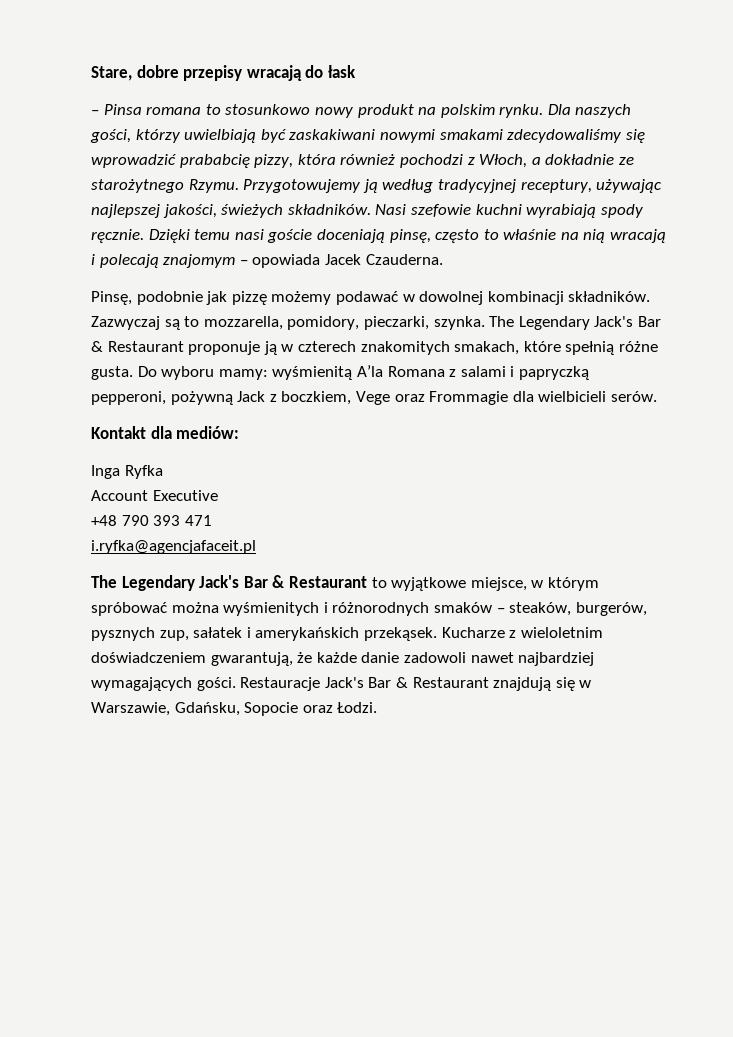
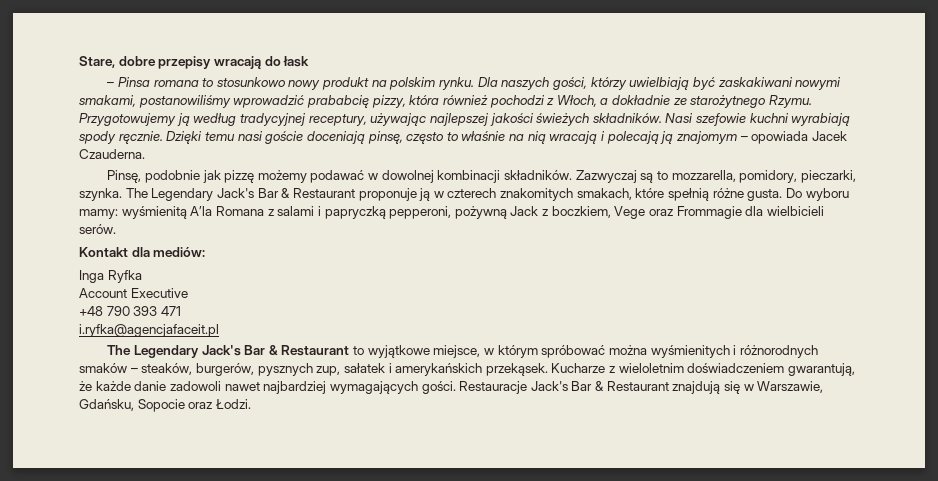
- Dla naszych gości, którzy uwielbiają być zaskakiwani nowymi smakami zdecydowaliśmy się wprowadzić prababcię pizzy, która również pochodzi z Włoch, a dokładnie ze starożytnego Rzymu.
+ Dla naszych gości, którzy uwielbiają być zaskakiwani nowymi smakami, postanowiliśmy wprowadzić prababcię pizzy, która również pochodzi z Włoch, a dokładnie ze starożytnego Rzymu.
- Przygotowujemy ją według tradycyjnej receptury, używając najlepszej jakości, świeżych składników.
+ Przygotowujemy ją według tradycyjnej receptury, używając najlepszej jakości świeżych składników.
- Dzięki temu nasi goście doceniają pinsę, często to właśnie na nią wracają i polecają znajomym – opowiada Jacek Czauderna.
+ Dzięki temu nasi goście doceniają pinsę, często to właśnie na nią wracają i polecają ją znajomym – opowiada Jacek Czauderna.

